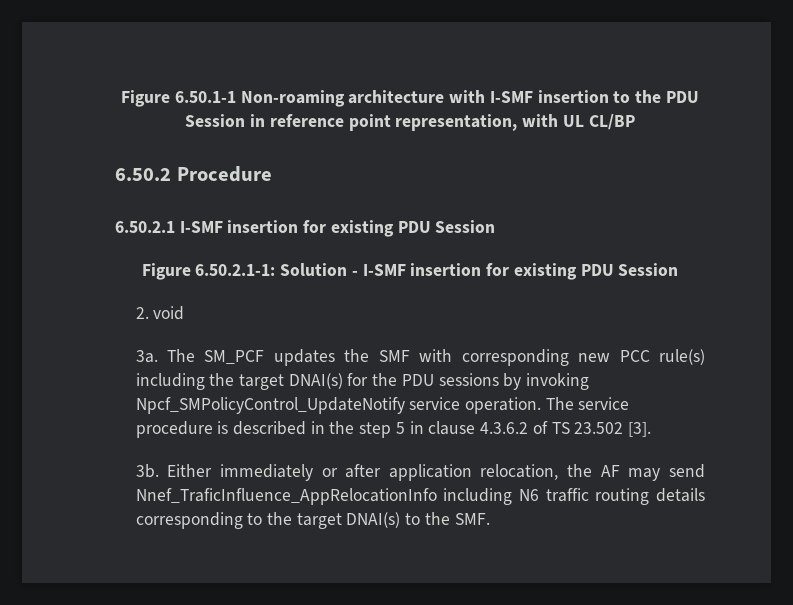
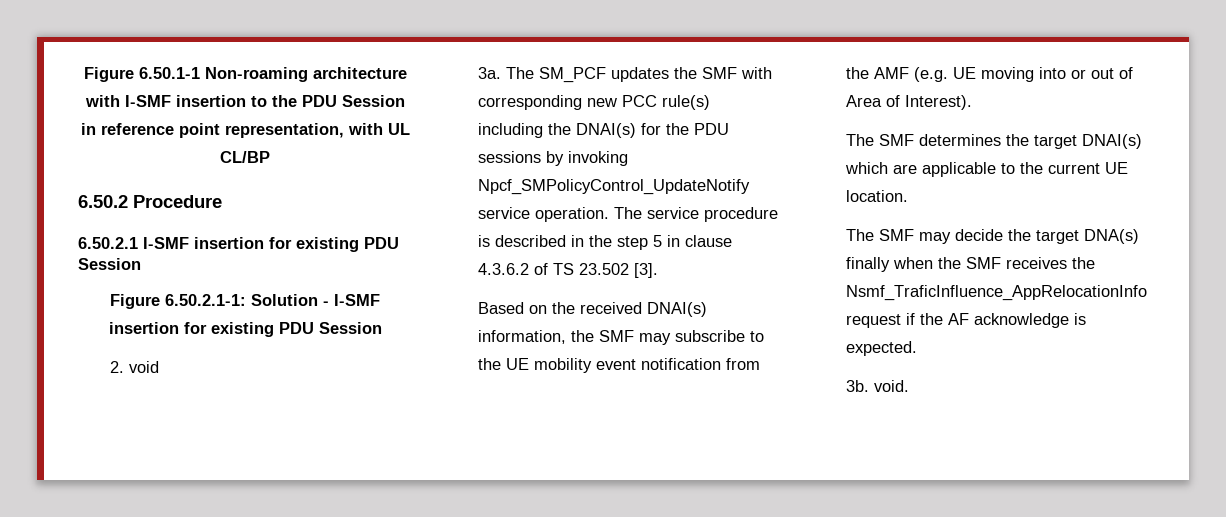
- The SM_PCF updates the SMF with corresponding new PCC rule(s) including the target DNAI(s) for the PDU sessions by invoking Npcf_SMPolicyControl_UpdateNotify service operation.
+ The SM_PCF updates the SMF with corresponding new PCC rule(s) including the DNAI(s) for the PDU sessions by invoking Npcf_SMPolicyControl_UpdateNotify service operation.
- 3b. Either immediately or after application relocation, the AF may send Nnef_TraficInfluence_AppRelocationInfo including N6 traffic routing details corresponding to the target DNAI(s) to the SMF.
+ Based on the received DNAI(s) information, the SMF may subscribe to the UE mobility event notification from the AMF (e.g. UE moving into or out of Area of Interest).
+ The SMF determines the target DNAI(s) which are applicable to the current UE location.
+ The SMF may decide the target DNA(s) finally when the SMF receives the Nsmf_TraficInfluence_AppRelocationInfo request if the AF acknowledge is expected.
+ 3b. void.

